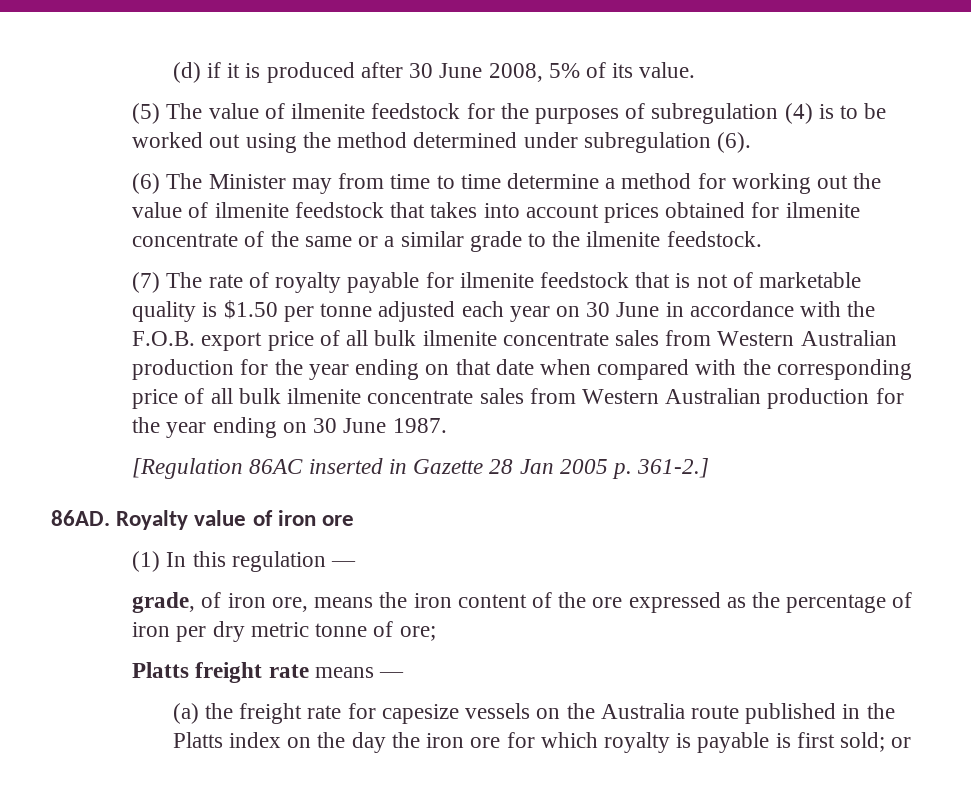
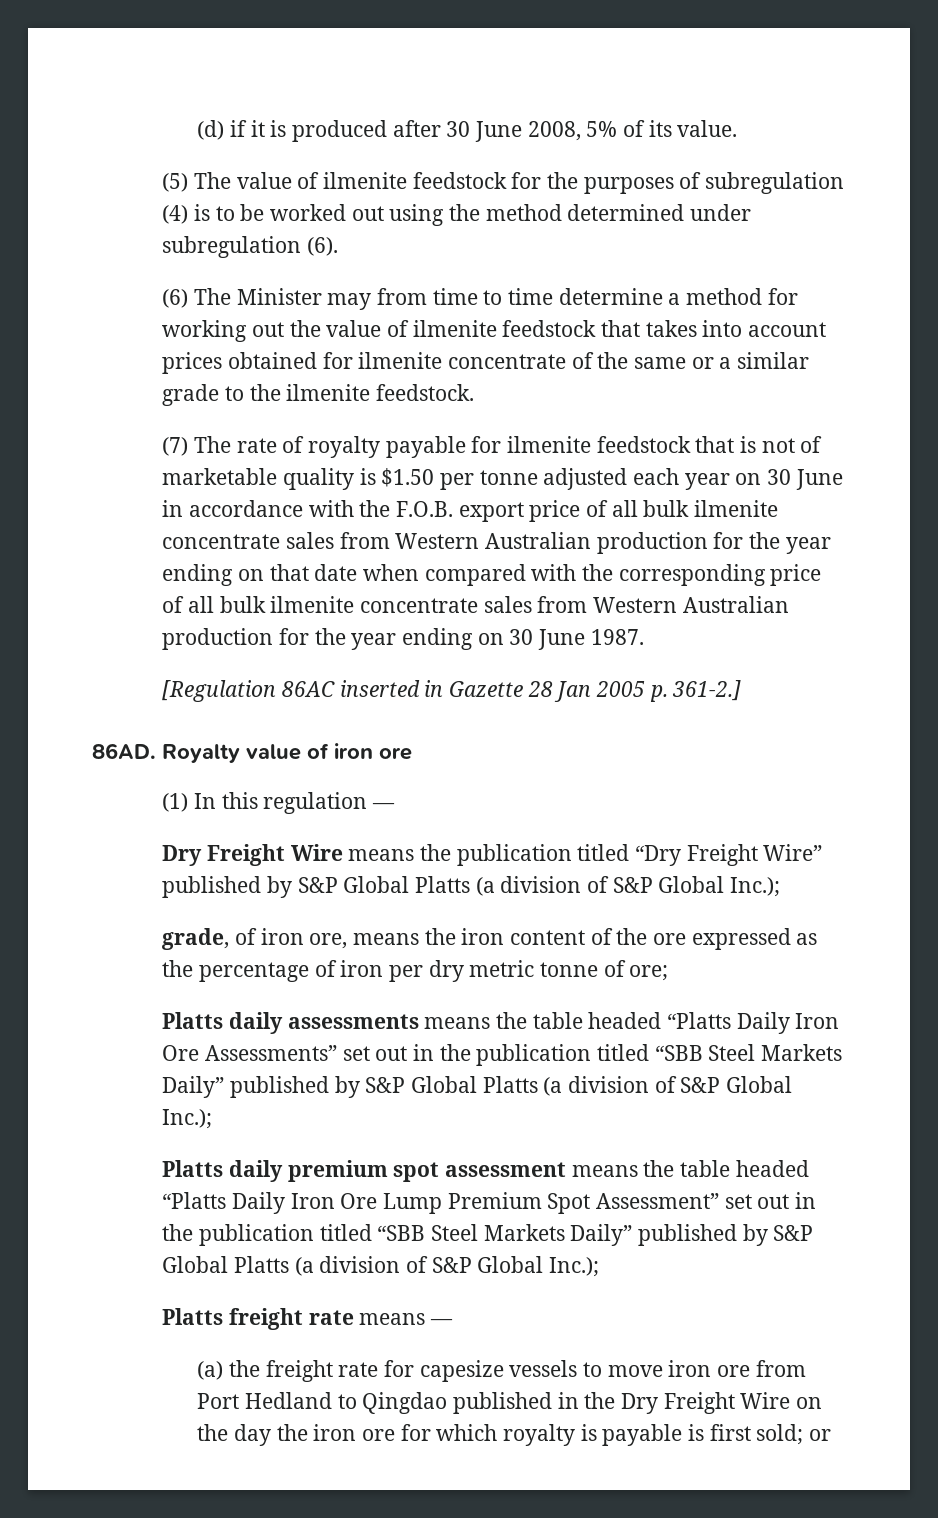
+ Dry Freight Wire means the publication titled “Dry Freight Wire” published by S&P Global Platts (a division of S&P Global Inc.);
+ Platts daily assessments means the table headed “Platts Daily Iron Ore Assessments” set out in the publication titled “SBB Steel Markets Daily” published by S&P Global Platts (a division of S&P Global Inc.);
+ Platts daily premium spot assessment means the table headed “Platts Daily Iron Ore Lump Premium Spot Assessment” set out in the publication titled “SBB Steel Markets Daily” published by S&P Global Platts (a division of S&P Global Inc.);
- (a) the freight rate for capesize vessels on the Australia route published in the Platts index on the day the iron ore for which royalty is payable is first sold; or
+ (a) the freight rate for capesize vessels to move iron ore from Port Hedland to Qingdao published in the Dry Freight Wire on the day the iron ore for which royalty is payable is first sold; or

